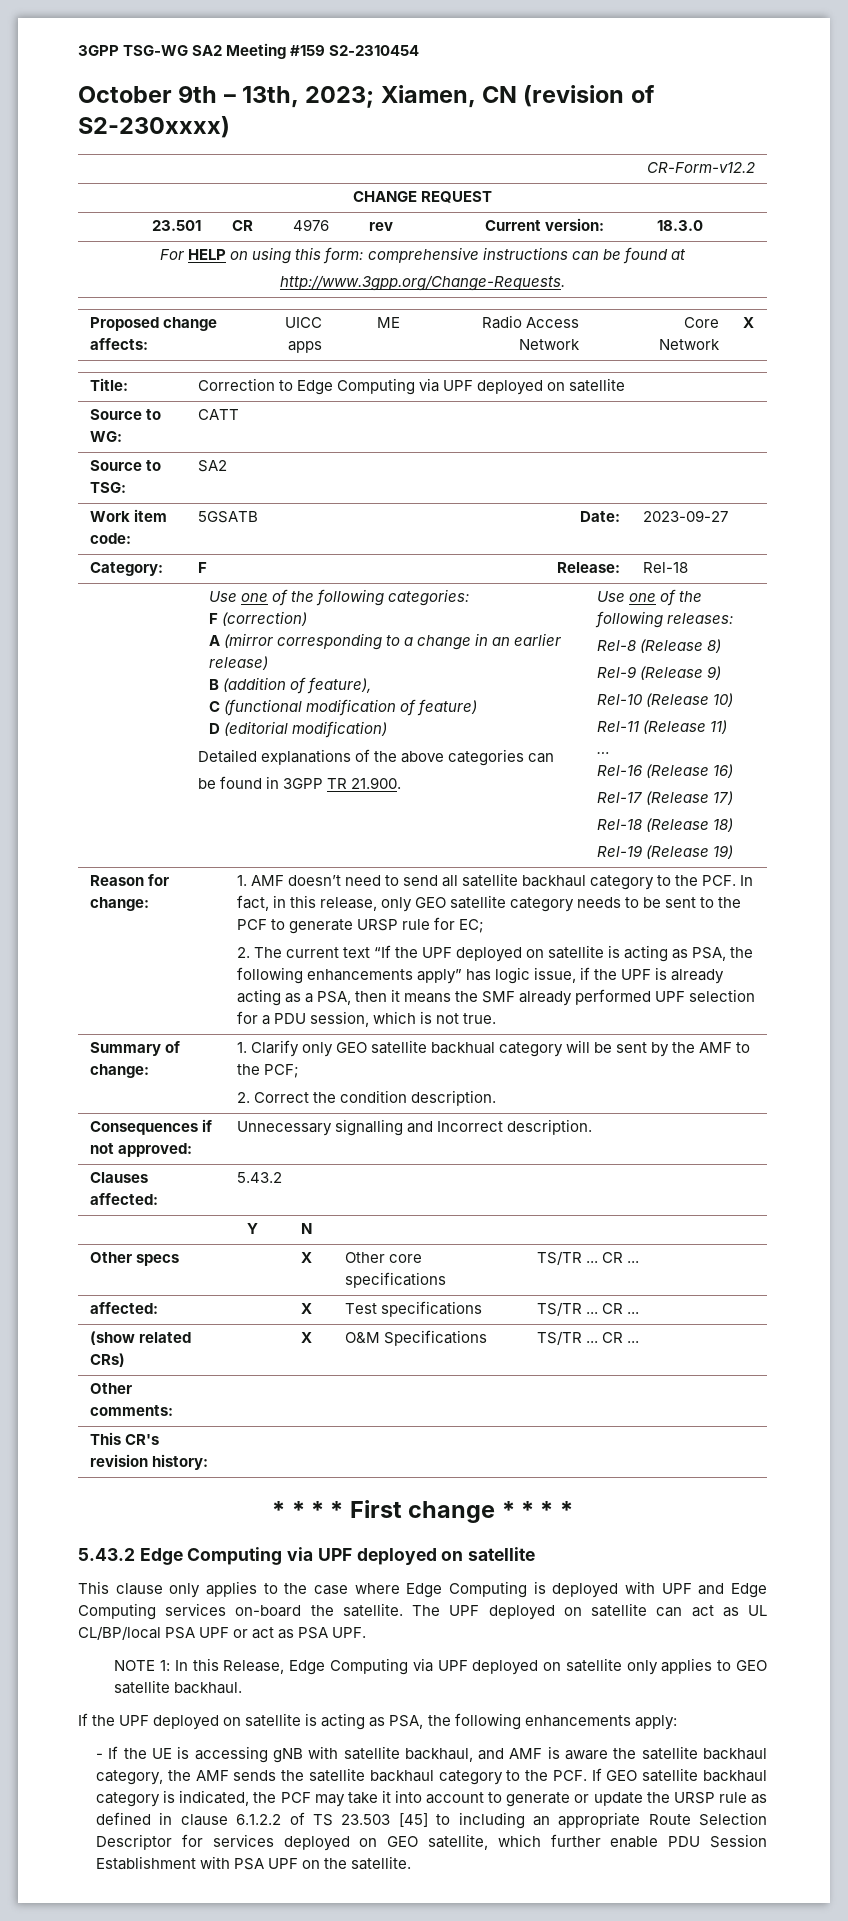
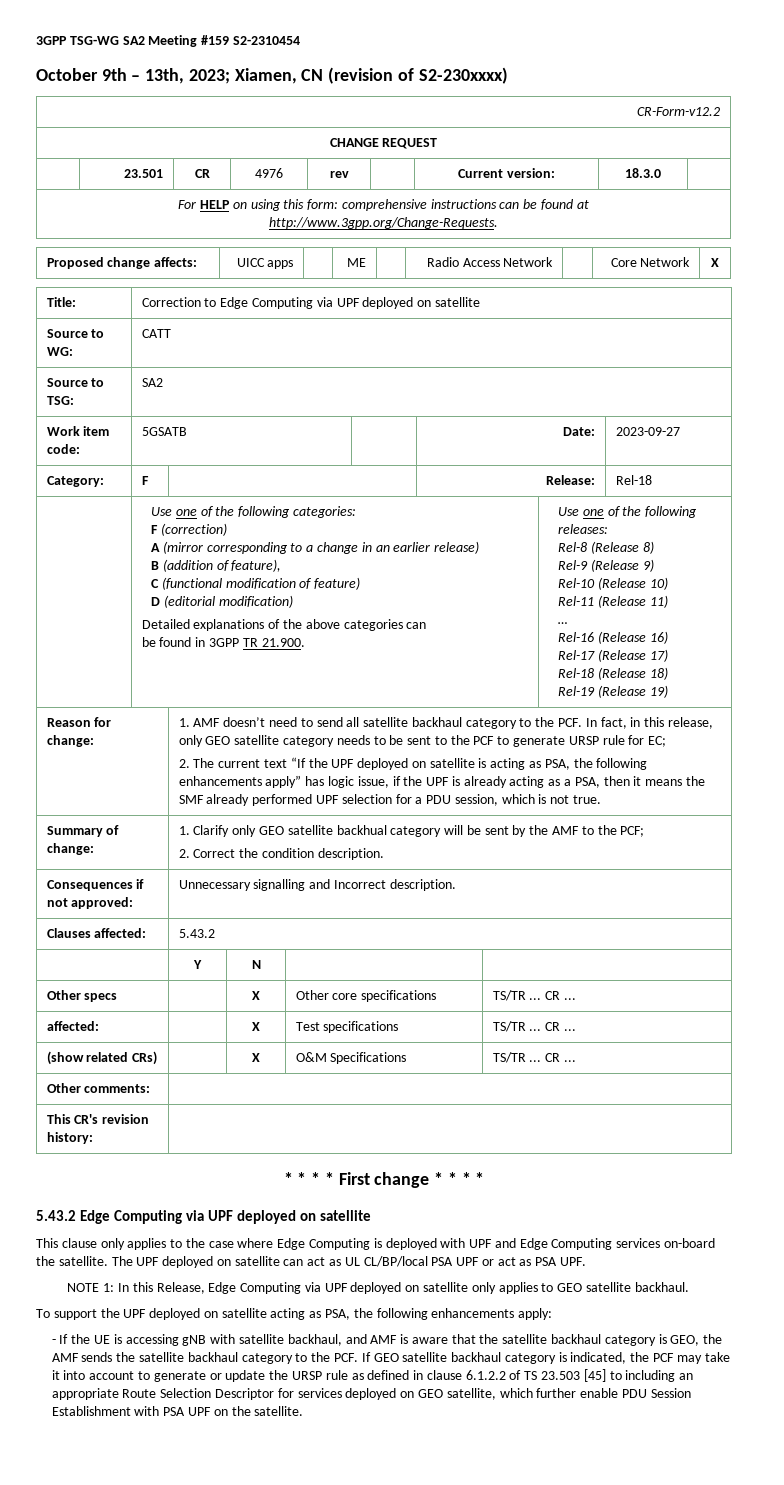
- If the UPF deployed on satellite is acting as PSA, the following enhancements apply:
+ To support the UPF deployed on satellite acting as PSA, the following enhancements apply:
- - If the UE is accessing gNB with satellite backhaul, and AMF is aware the satellite backhaul category, the AMF sends the satellite backhaul category to the PCF. If GEO satellite backhaul category is indicated, the PCF may take it into account to generate or update the URSP rule as defined in clause 6.1.2.2 of TS 23.503 [45] to including an appropriate Route Selection Descriptor for services deployed on GEO satellite, which further enable PDU Session Establishment with PSA UPF on the satellite.
+ - If the UE is accessing gNB with satellite backhaul, and AMF is aware that the satellite backhaul category is GEO, the AMF sends the satellite backhaul category to the PCF. If GEO satellite backhaul category is indicated, the PCF may take it into account to generate or update the URSP rule as defined in clause 6.1.2.2 of TS 23.503 [45] to including an appropriate Route Selection Descriptor for services deployed on GEO satellite, which further enable PDU Session Establishment with PSA UPF on the satellite.

